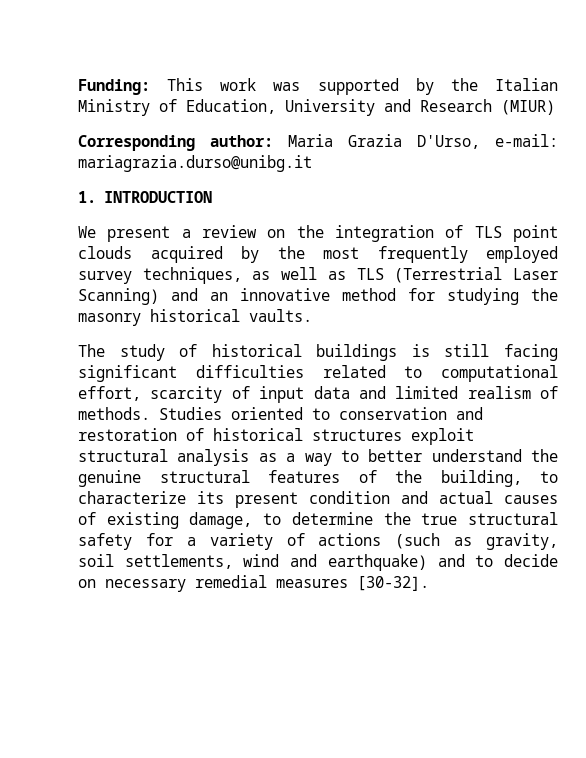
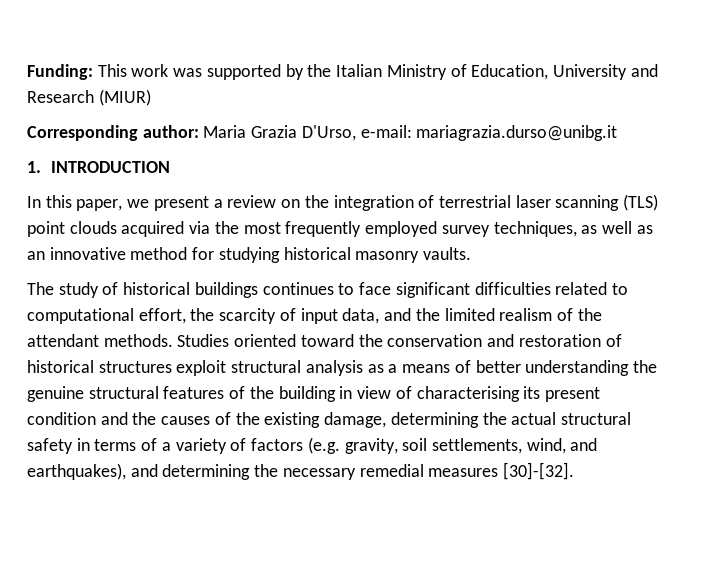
- We present a review on the integration of TLS point clouds acquired by the most frequently employed survey techniques, as well as TLS (Terrestrial Laser Scanning) and an innovative method for studying the masonry historical vaults.
+ In this paper, we present a review on the integration of terrestrial laser scanning (TLS) point clouds acquired via the most frequently employed survey techniques, as well as an innovative method for studying historical masonry vaults.
- The study of historical buildings is still facing significant difficulties related to computational effort, scarcity of input data and limited realism of methods.
+ The study of historical buildings continues to face significant difficulties related to computational effort, the scarcity of input data, and the limited realism of the attendant methods.
- Studies oriented to conservation and restoration of historical structures exploit structural analysis as a way to better understand the genuine structural features of the building, to characterize its present condition and actual causes of existing damage, to determine the true structural safety for a variety of actions (such as gravity, soil settlements, wind and earthquake) and to decide on necessary remedial measures [30-32].
+ Studies oriented toward the conservation and restoration of historical structures exploit structural analysis as a means of better understanding the genuine structural features of the building in view of characterising its present condition and the causes of the existing damage, determining the actual structural safety in terms of a variety of factors (e.g. gravity, soil settlements, wind, and earthquakes), and determining the necessary remedial measures [30]-[32].

